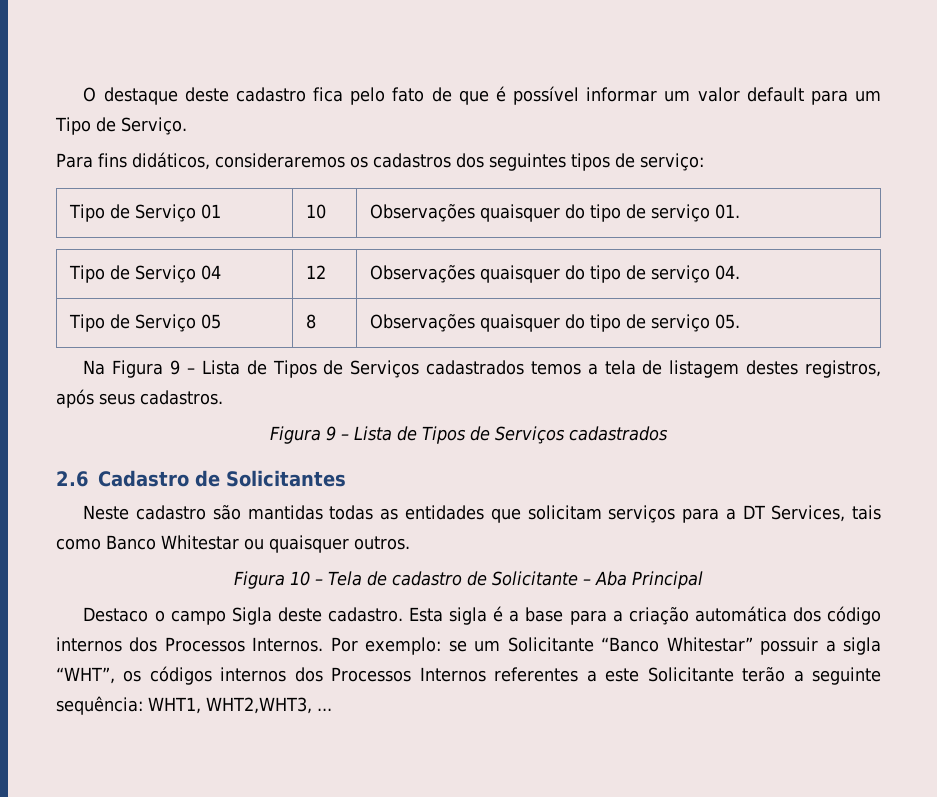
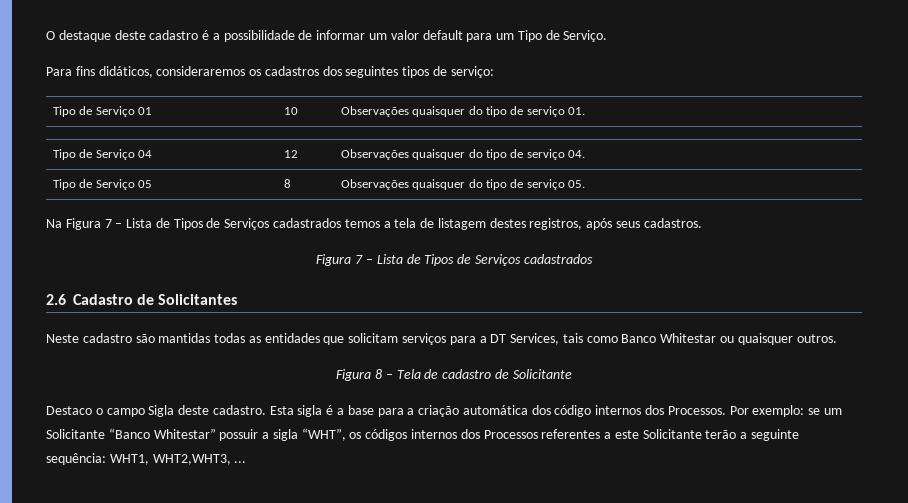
- O destaque deste cadastro fica pelo fato de que é possível informar um valor default para um Tipo de Serviço.
+ O destaque deste cadastro é a possibilidade de informar um valor default para um Tipo de Serviço.
- Na Figura 9 – Lista de Tipos de Serviços cadastrados temos a tela de listagem destes registros, após seus cadastros.
- Figura 9 – Lista de Tipos de Serviços cadastrados
+ Na Figura 7 – Lista de Tipos de Serviços cadastrados temos a tela de listagem destes registros, após seus cadastros.
+ Figura 7 – Lista de Tipos de Serviços cadastrados
- Figura 10 – Tela de cadastro de Solicitante – Aba Principal
+ Figura 8 – Tela de cadastro de Solicitante
- Esta sigla é a base para a criação automática dos código internos dos Processos Internos.
+ Esta sigla é a base para a criação automática dos código internos dos Processos.
- Por exemplo: se um Solicitante “Banco Whitestar” possuir a sigla “WHT”, os códigos internos dos Processos Internos referentes a este Solicitante terão a seguinte sequência: WHT1, WHT2,WHT3, ...
+ Por exemplo: se um Solicitante “Banco Whitestar” possuir a sigla “WHT”, os códigos internos dos Processos referentes a este Solicitante terão a seguinte sequência: WHT1, WHT2,WHT3, ...

